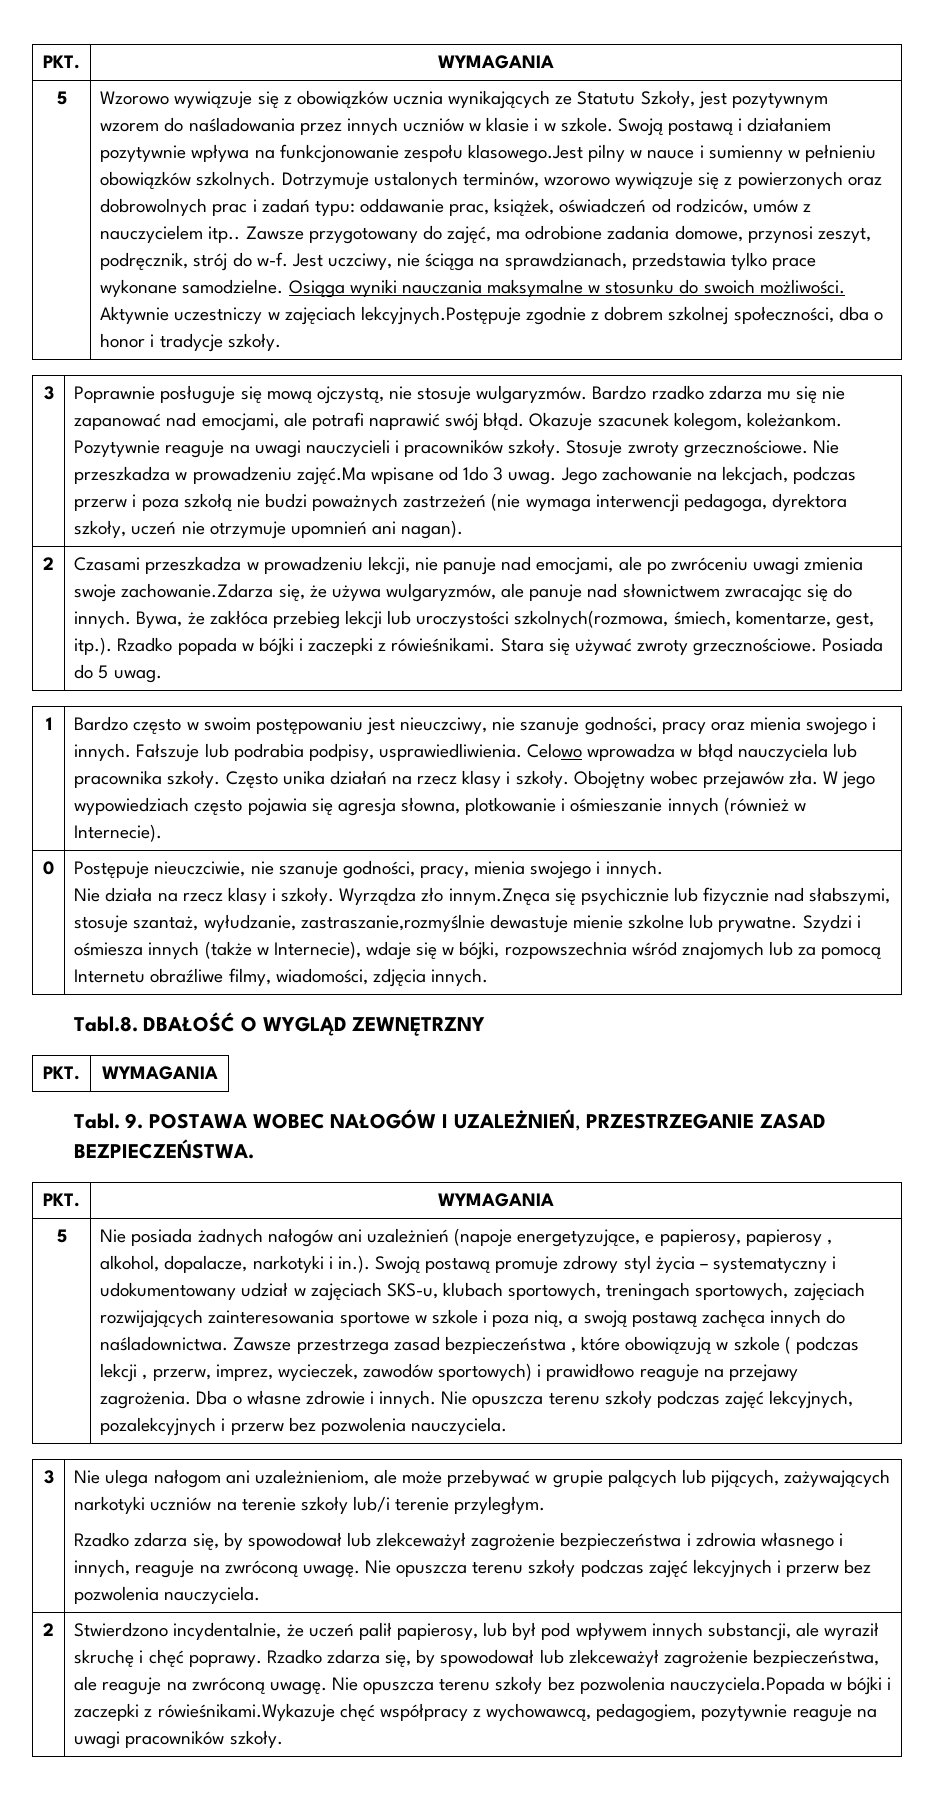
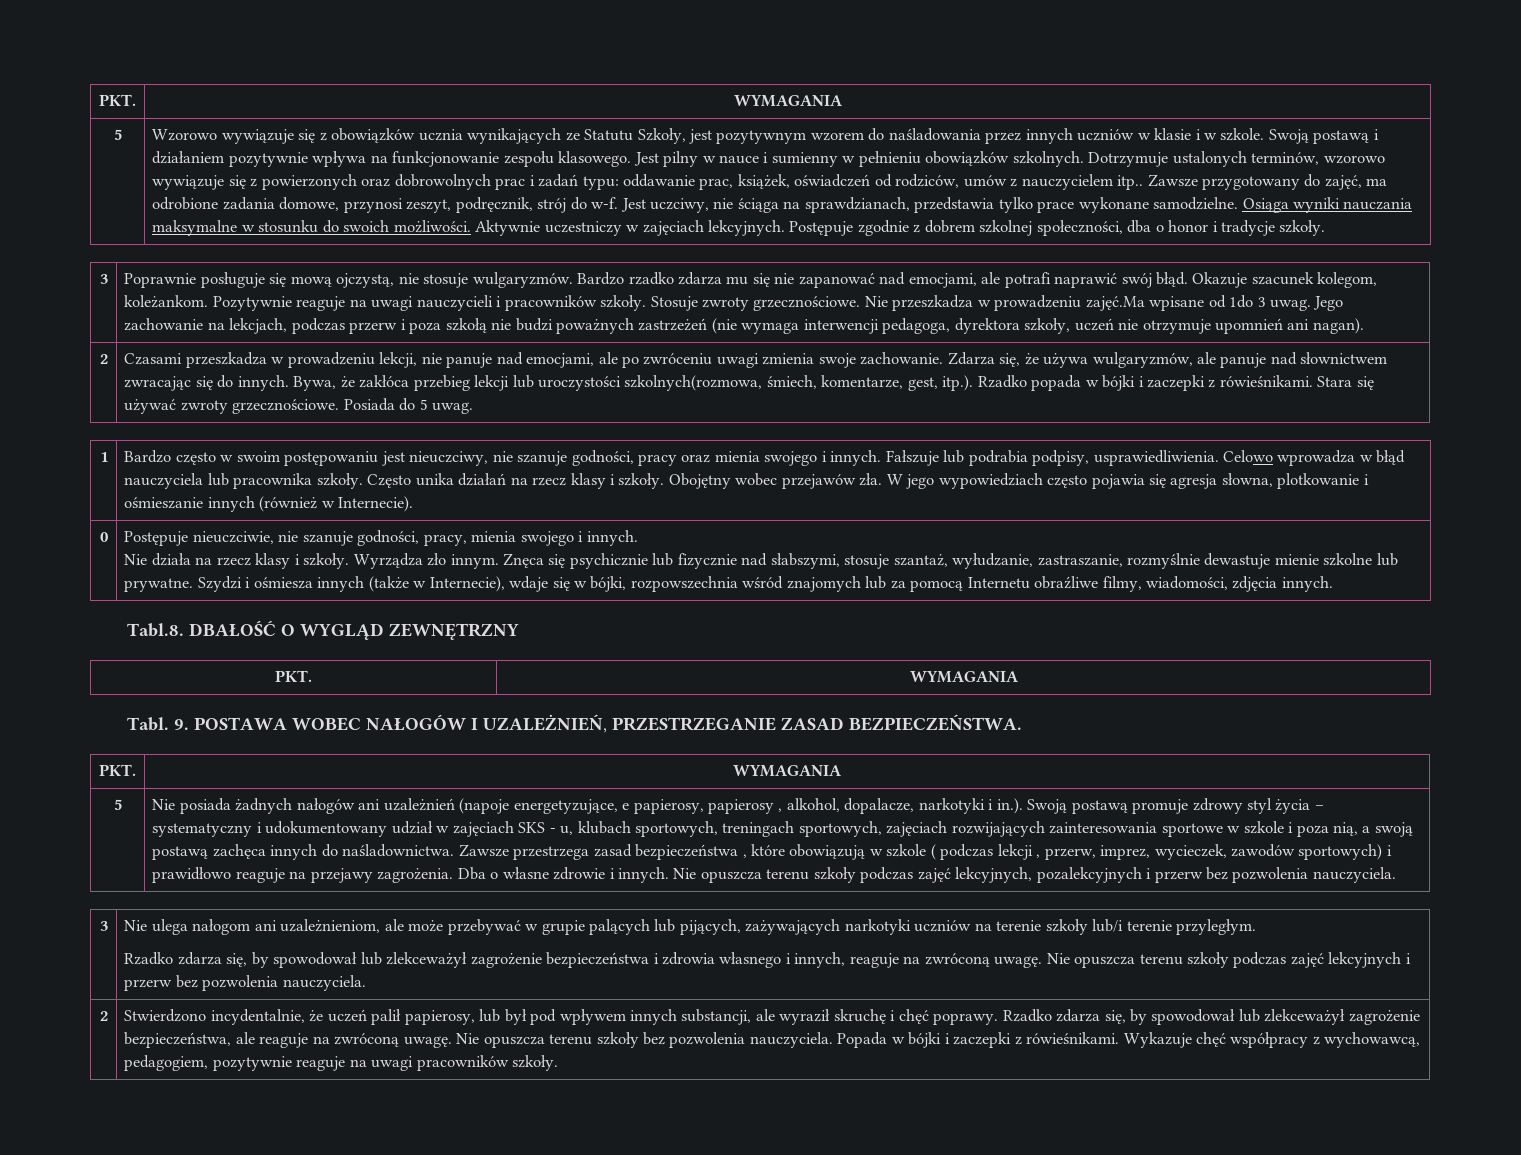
- Swoją postawą i działaniem pozytywnie wpływa na funkcjonowanie zespołu klasowego.Jest pilny w nauce i sumienny w pełnieniu obowiązków szkolnych.
+ Swoją postawą i działaniem pozytywnie wpływa na funkcjonowanie zespołu klasowego. Jest pilny w nauce i sumienny w pełnieniu obowiązków szkolnych.
- Aktywnie uczestniczy w zajęciach lekcyjnych.Postępuje zgodnie z dobrem szkolnej społeczności, dba o honor i tradycje szkoły.
+ Aktywnie uczestniczy w zajęciach lekcyjnych. Postępuje zgodnie z dobrem szkolnej społeczności, dba o honor i tradycje szkoły.
- Czasami przeszkadza w prowadzeniu lekcji, nie panuje nad emocjami, ale po zwróceniu uwagi zmienia swoje zachowanie.Zdarza się, że używa wulgaryzmów, ale panuje nad słownictwem zwracając się do innych.
+ Czasami przeszkadza w prowadzeniu lekcji, nie panuje nad emocjami, ale po zwróceniu uwagi zmienia swoje zachowanie. Zdarza się, że używa wulgaryzmów, ale panuje nad słownictwem zwracając się do innych.
- Wyrządza zło innym.Znęca się psychicznie lub fizycznie nad słabszymi, stosuje szantaż, wyłudzanie, zastraszanie,rozmyślnie dewastuje mienie szkolne lub prywatne.
+ Wyrządza zło innym. Znęca się psychicznie lub fizycznie nad słabszymi, stosuje szantaż, wyłudzanie, zastraszanie, rozmyślnie dewastuje mienie szkolne lub prywatne.
- Nie posiada żadnych nałogów ani uzależnień (napoje energetyzujące, e papierosy, papierosy , alkohol, dopalacze, narkotyki i in.). Swoją postawą promuje zdrowy styl życia – systematyczny i udokumentowany udział w zajęciach SKS-u, klubach sportowych, treningach sportowych, zajęciach rozwijających zainteresowania sportowe w szkole i poza nią, a swoją postawą zachęca innych do naśladownictwa.
+ Nie posiada żadnych nałogów ani uzależnień (napoje energetyzujące, e papierosy, papierosy , alkohol, dopalacze, narkotyki i in.). Swoją postawą promuje zdrowy styl życia – systematyczny i udokumentowany udział w zajęciach SKS - u, klubach sportowych, treningach sportowych, zajęciach rozwijających zainteresowania sportowe w szkole i poza nią, a swoją postawą zachęca innych do naśladownictwa.
- Nie opuszcza terenu szkoły bez pozwolenia nauczyciela.Popada w bójki i zaczepki z rówieśnikami.Wykazuje chęć współpracy z wychowawcą, pedagogiem, pozytywnie reaguje na uwagi pracowników szkoły.
+ Nie opuszcza terenu szkoły bez pozwolenia nauczyciela. Popada w bójki i zaczepki z rówieśnikami. Wykazuje chęć współpracy z wychowawcą, pedagogiem, pozytywnie reaguje na uwagi pracowników szkoły.

